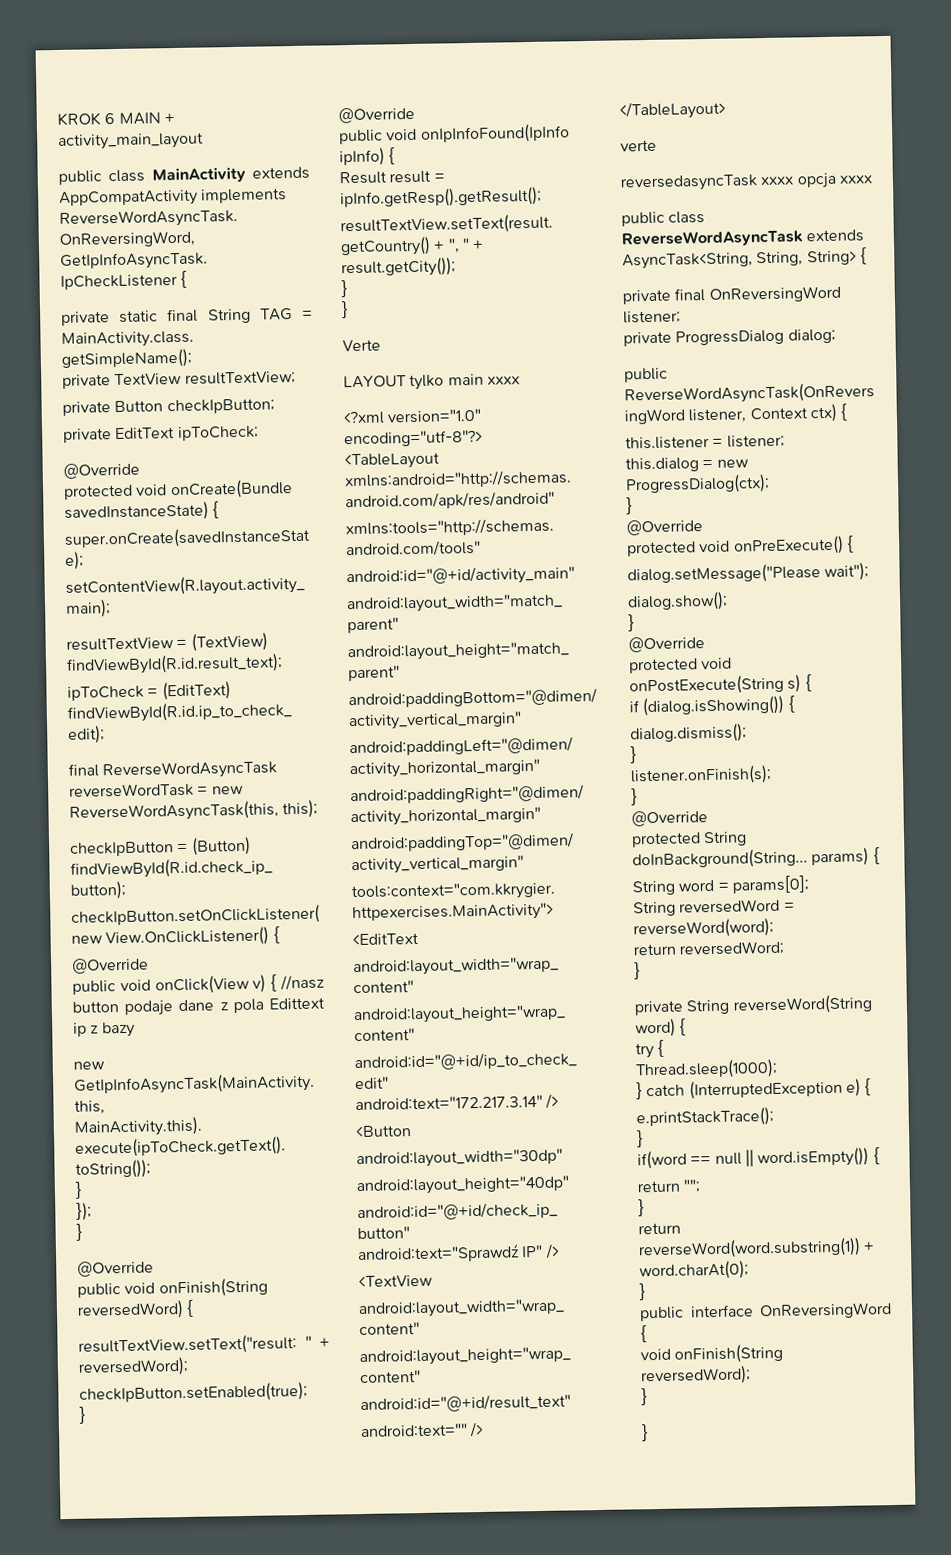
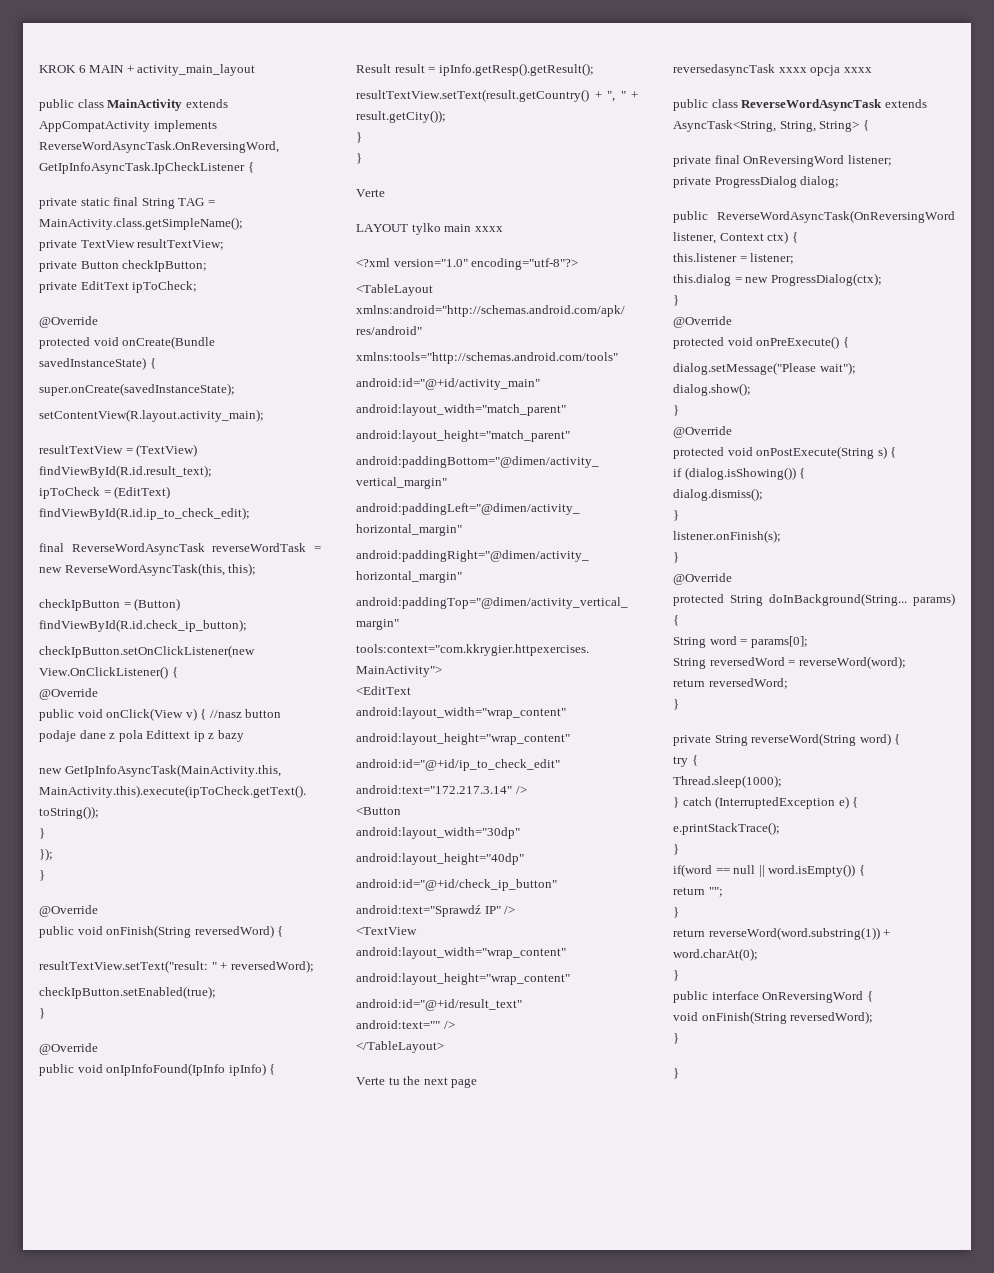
- verte
+ Verte tu the next page

